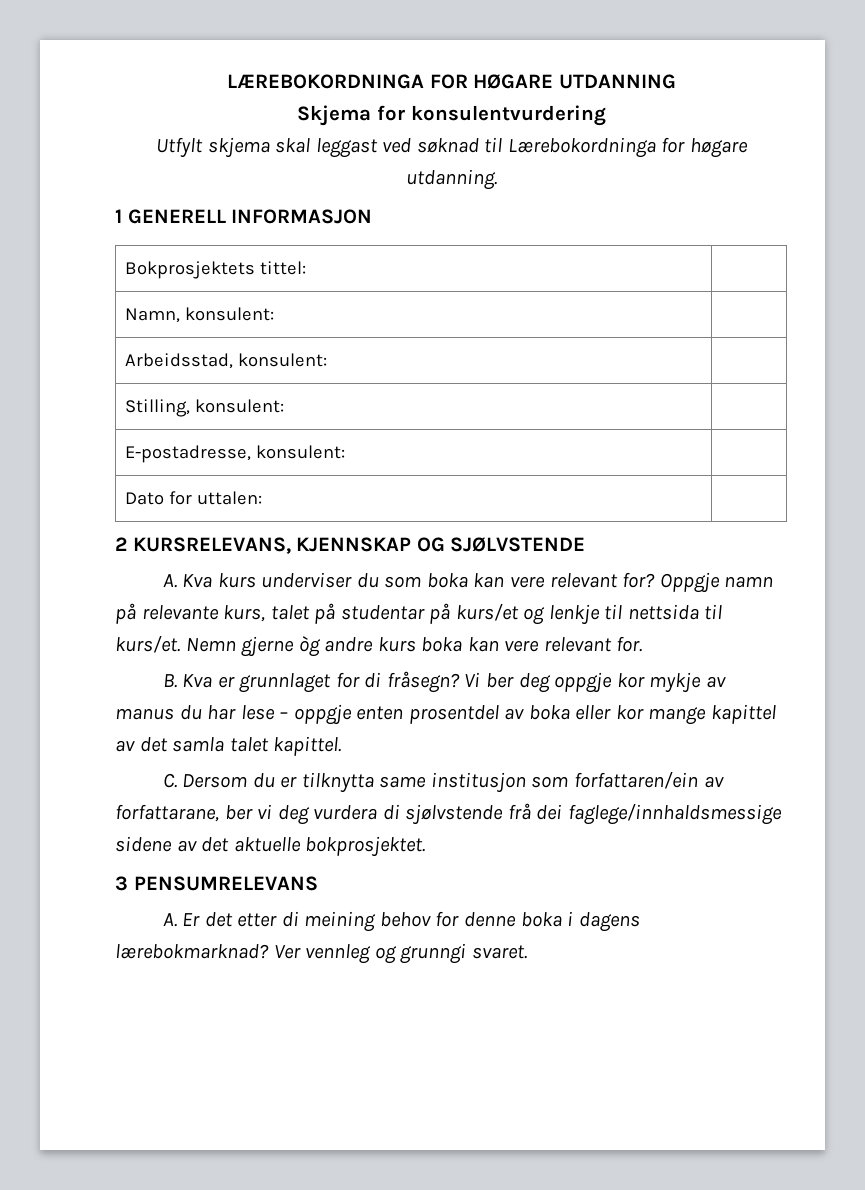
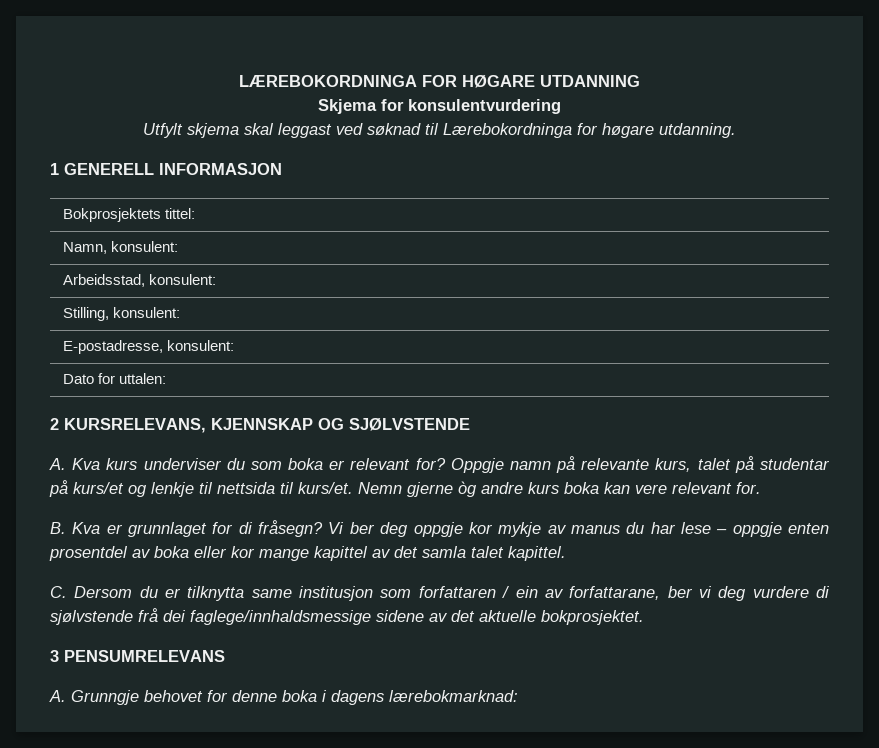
- A. Kva kurs underviser du som boka kan vere relevant for?
+ A. Kva kurs underviser du som boka er relevant for?
- C. Dersom du er tilknytta same institusjon som forfattaren/ein av forfattarane, ber vi deg vurdera di sjølvstende frå dei faglege/innhaldsmessige sidene av det aktuelle bokprosjektet.
+ C. Dersom du er tilknytta same institusjon som forfattaren / ein av forfattarane, ber vi deg vurdere di sjølvstende frå dei faglege/innhaldsmessige sidene av det aktuelle bokprosjektet.
- A. Er det etter di meining behov for denne boka i dagens lærebokmarknad? Ver vennleg og grunngi svaret.
+ A. Grunngje behovet for denne boka i dagens lærebokmarknad:

